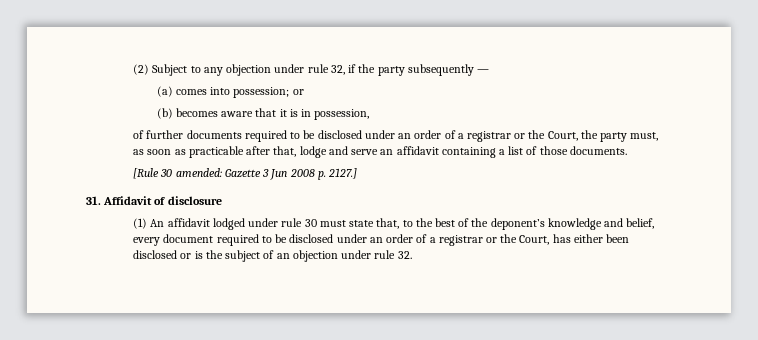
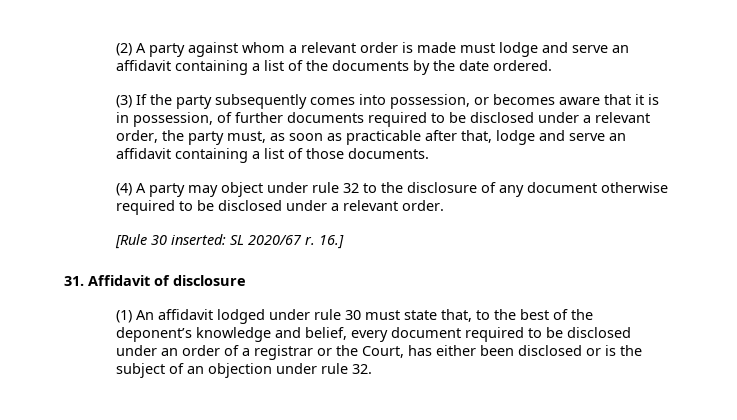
- (2) Subject to any objection under rule 32, if the party subsequently —
- (a) comes into possession; or
- (b) becomes aware that it is in possession,
- of further documents required to be disclosed under an order of a registrar or the Court, the party must, as soon as practicable after that, lodge and serve an affidavit containing a list of those documents.
+ (2) A party against whom a relevant order is made must lodge and serve an affidavit containing a list of the documents by the date ordered.
+ (3) If the party subsequently comes into possession, or becomes aware that it is in possession, of further documents required to be disclosed under a relevant order, the party must, as soon as practicable after that, lodge and serve an affidavit containing a list of those documents.
- [Rule 30 amended: Gazette 3 Jun 2008 p. 2127.]
+ (4) A party may object under rule 32 to the disclosure of any document otherwise required to be disclosed under a relevant order.
+ [Rule 30 inserted: SL 2020/67 r. 16.]

